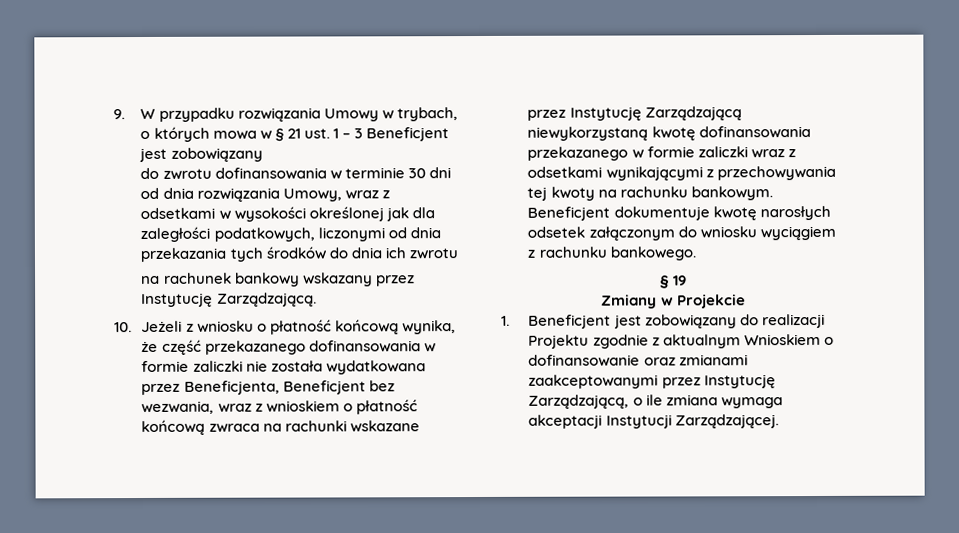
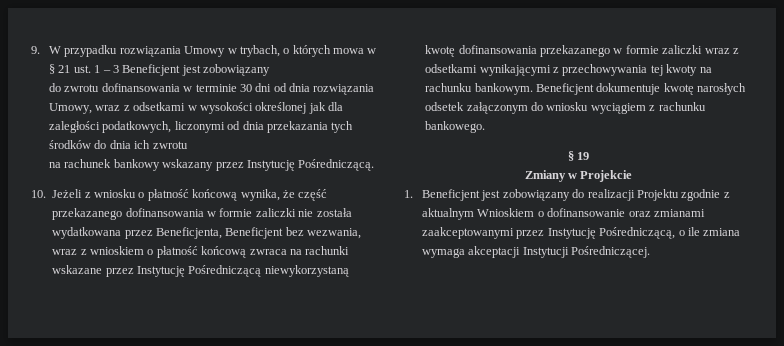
- na rachunek bankowy wskazany przez Instytucję Zarządzającą.
+ na rachunek bankowy wskazany przez Instytucję Pośredniczącą.
- 10. Jeżeli z wniosku o płatność końcową wynika, że część przekazanego dofinansowania w formie zaliczki nie została wydatkowana przez Beneficjenta, Beneficjent bez wezwania, wraz z wnioskiem o płatność końcową zwraca na rachunki wskazane przez Instytucję Zarządzającą niewykorzystaną kwotę dofinansowania przekazanego w formie zaliczki wraz z odsetkami wynikającymi z przechowywania tej kwoty na rachunku bankowym.
+ 10. Jeżeli z wniosku o płatność końcową wynika, że część przekazanego dofinansowania w formie zaliczki nie została wydatkowana przez Beneficjenta, Beneficjent bez wezwania, wraz z wnioskiem o płatność końcową zwraca na rachunki wskazane przez Instytucję Pośredniczącą niewykorzystaną kwotę dofinansowania przekazanego w formie zaliczki wraz z odsetkami wynikającymi z przechowywania tej kwoty na rachunku bankowym.
- 1. Beneficjent jest zobowiązany do realizacji Projektu zgodnie z aktualnym Wnioskiem o dofinansowanie oraz zmianami zaakceptowanymi przez Instytucję Zarządzającą, o ile zmiana wymaga akceptacji Instytucji Zarządzającej.
+ 1. Beneficjent jest zobowiązany do realizacji Projektu zgodnie z aktualnym Wnioskiem o dofinansowanie oraz zmianami zaakceptowanymi przez Instytucję Pośredniczącą, o ile zmiana wymaga akceptacji Instytucji Pośredniczącej.

